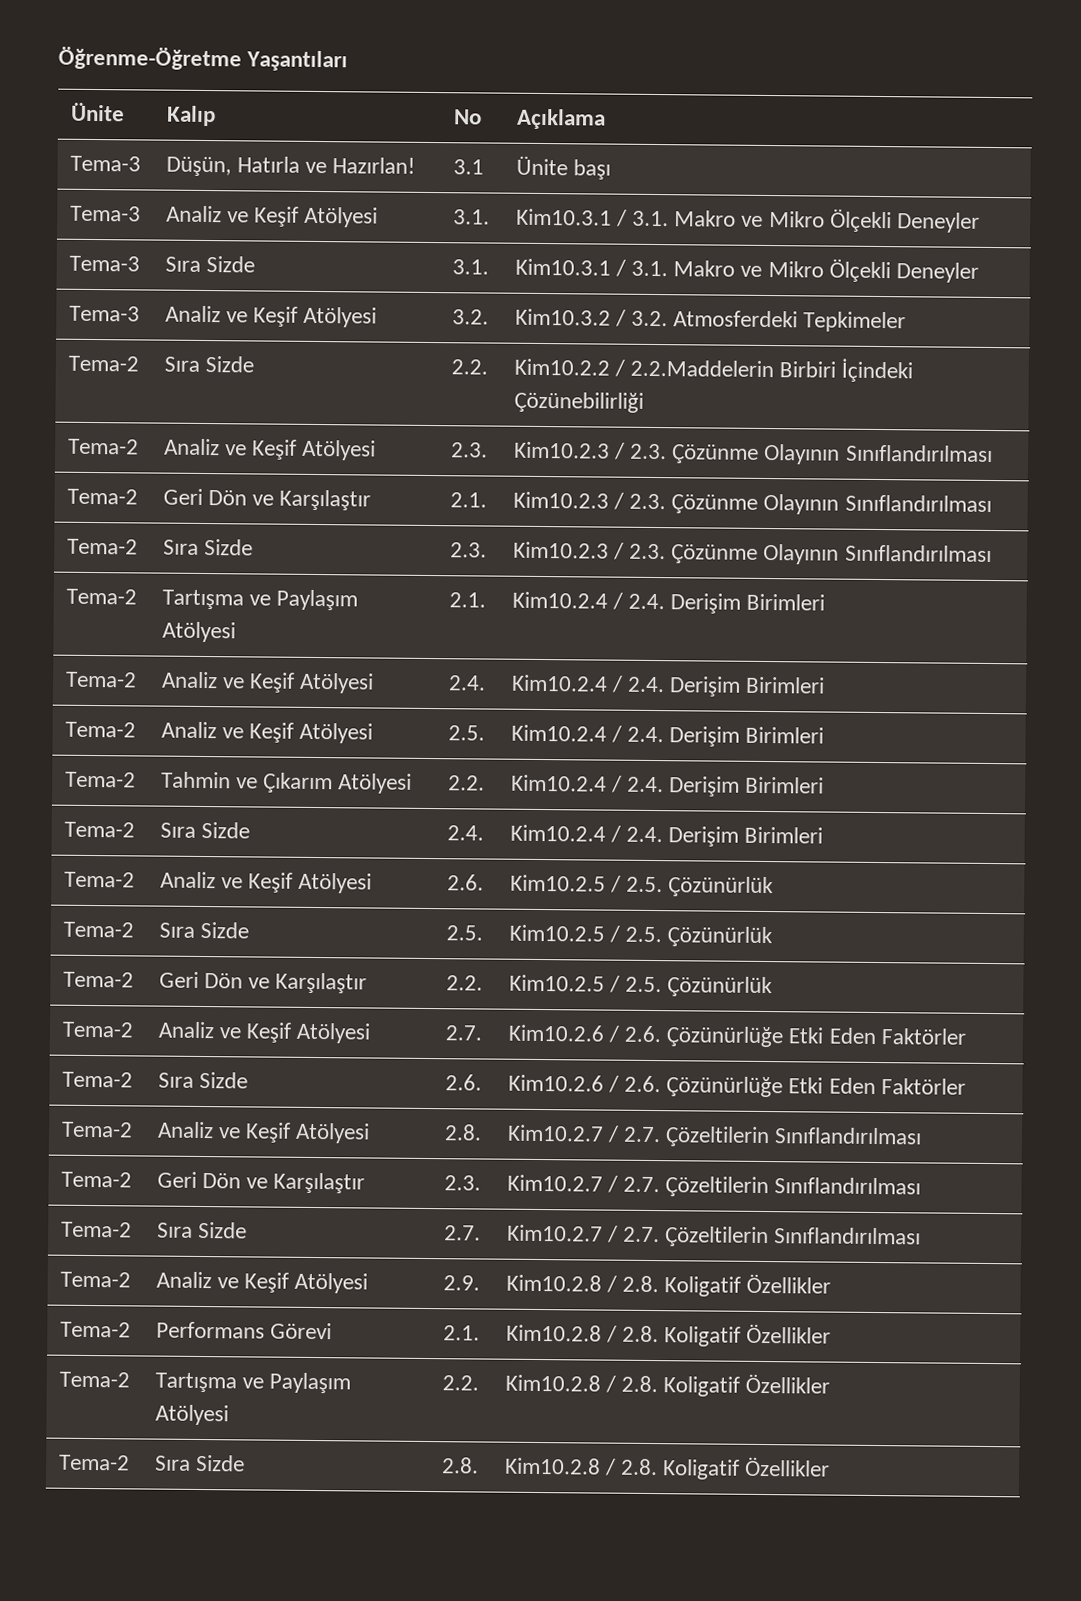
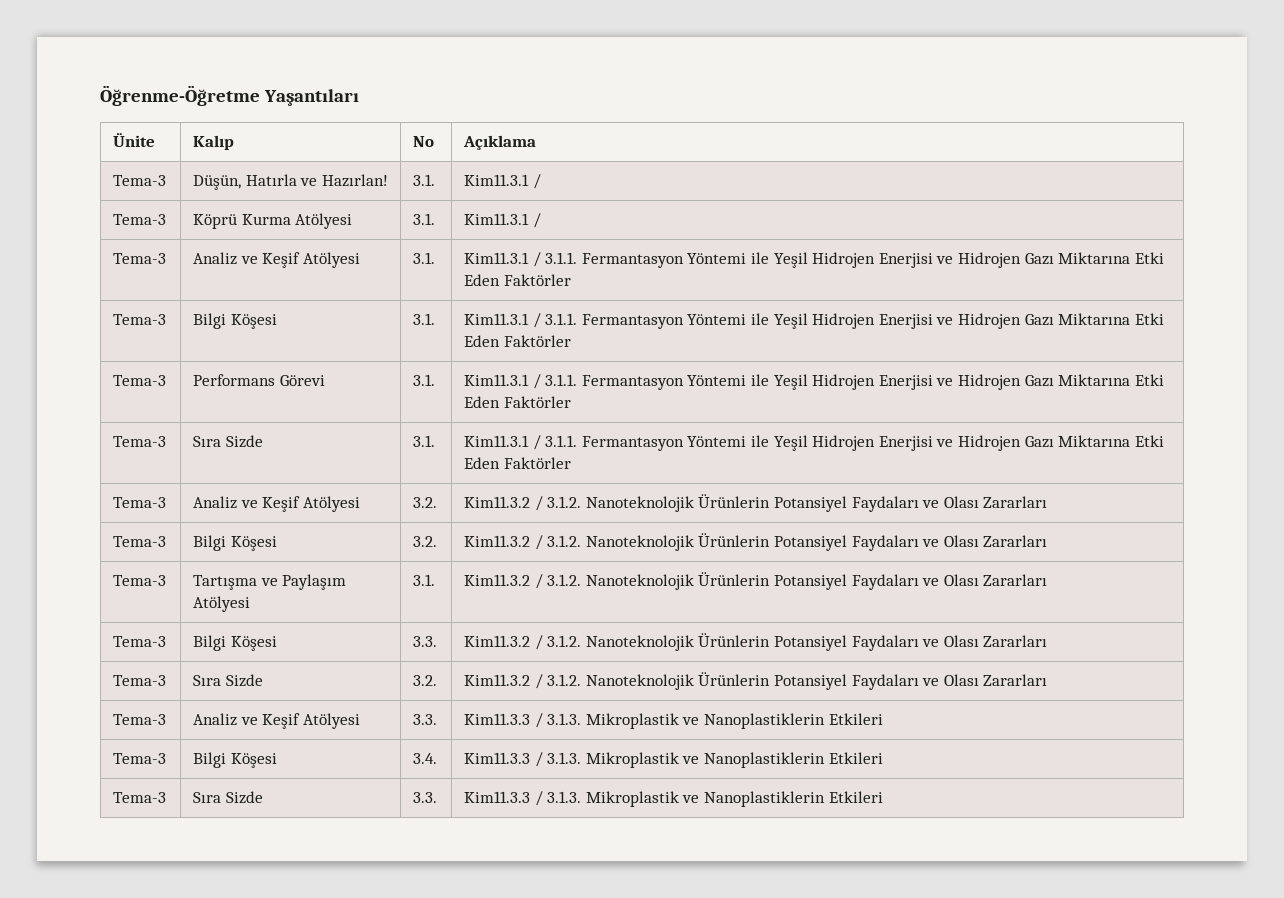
- Tema-3 | Düşün, Hatırla ve Hazırlan! | 3.1 | Ünite başı
+ Tema-3 | Düşün, Hatırla ve Hazırlan! | 3.1. | Kim11.3.1 /
+ Tema-3 | Köprü Kurma Atölyesi | 3.1. | Kim11.3.1 /
- Tema-3 | Analiz ve Keşif Atölyesi | 3.1. | Kim10.3.1 / 3.1. Makro ve Mikro Ölçekli Deneyler
- Tema-3 | Sıra Sizde | 3.1. | Kim10.3.1 / 3.1. Makro ve Mikro Ölçekli Deneyler
+ Tema-3 | Analiz ve Keşif Atölyesi | 3.1. | Kim11.3.1 / 3.1.1. Fermantasyon Yöntemi ile Yeşil Hidrojen Enerjisi ve Hidrojen Gazı Miktarına Etki Eden Faktörler
+ Tema-3 | Bilgi Köşesi | 3.1. | Kim11.3.1 / 3.1.1. Fermantasyon Yöntemi ile Yeşil Hidrojen Enerjisi ve Hidrojen Gazı Miktarına Etki Eden Faktörler
+ Tema-3 | Performans Görevi | 3.1. | Kim11.3.1 / 3.1.1. Fermantasyon Yöntemi ile Yeşil Hidrojen Enerjisi ve Hidrojen Gazı Miktarına Etki Eden Faktörler
+ Tema-3 | Sıra Sizde | 3.1. | Kim11.3.1 / 3.1.1. Fermantasyon Yöntemi ile Yeşil Hidrojen Enerjisi ve Hidrojen Gazı Miktarına Etki Eden Faktörler
- Tema-3 | Analiz ve Keşif Atölyesi | 3.2. | Kim10.3.2 / 3.2. Atmosferdeki Tepkimeler
- Tema-2 | Sıra Sizde | 2.2. | Kim10.2.2 / 2.2.Maddelerin Birbiri İçindeki Çözünebilirliği
- Tema-2 | Analiz ve Keşif Atölyesi | 2.3. | Kim10.2.3 / 2.3. Çözünme Olayının Sınıflandırılması
- Tema-2 | Geri Dön ve Karşılaştır | 2.1. | Kim10.2.3 / 2.3. Çözünme Olayının Sınıflandırılması
- Tema-2 | Sıra Sizde | 2.3. | Kim10.2.3 / 2.3. Çözünme Olayının Sınıflandırılması
- Tema-2 | Tartışma ve Paylaşım Atölyesi | 2.1. | Kim10.2.4 / 2.4. Derişim Birimleri
- Tema-2 | Analiz ve Keşif Atölyesi | 2.4. | Kim10.2.4 / 2.4. Derişim Birimleri
- Tema-2 | Analiz ve Keşif Atölyesi | 2.5. | Kim10.2.4 / 2.4. Derişim Birimleri
- Tema-2 | Tahmin ve Çıkarım Atölyesi | 2.2. | Kim10.2.4 / 2.4. Derişim Birimleri
- Tema-2 | Sıra Sizde | 2.4. | Kim10.2.4 / 2.4. Derişim Birimleri
- Tema-2 | Analiz ve Keşif Atölyesi | 2.6. | Kim10.2.5 / 2.5. Çözünürlük
- Tema-2 | Sıra Sizde | 2.5. | Kim10.2.5 / 2.5. Çözünürlük
- Tema-2 | Geri Dön ve Karşılaştır | 2.2. | Kim10.2.5 / 2.5. Çözünürlük
- Tema-2 | Analiz ve Keşif Atölyesi | 2.7. | Kim10.2.6 / 2.6. Çözünürlüğe Etki Eden Faktörler
- Tema-2 | Sıra Sizde | 2.6. | Kim10.2.6 / 2.6. Çözünürlüğe Etki Eden Faktörler
- Tema-2 | Analiz ve Keşif Atölyesi | 2.8. | Kim10.2.7 / 2.7. Çözeltilerin Sınıflandırılması
- Tema-2 | Geri Dön ve Karşılaştır | 2.3. | Kim10.2.7 / 2.7. Çözeltilerin Sınıflandırılması
- Tema-2 | Sıra Sizde | 2.7. | Kim10.2.7 / 2.7. Çözeltilerin Sınıflandırılması
- Tema-2 | Analiz ve Keşif Atölyesi | 2.9. | Kim10.2.8 / 2.8. Koligatif Özellikler
- Tema-2 | Performans Görevi | 2.1. | Kim10.2.8 / 2.8. Koligatif Özellikler
- Tema-2 | Tartışma ve Paylaşım Atölyesi | 2.2. | Kim10.2.8 / 2.8. Koligatif Özellikler
- Tema-2 | Sıra Sizde | 2.8. | Kim10.2.8 / 2.8. Koligatif Özellikler
+ Tema-3 | Analiz ve Keşif Atölyesi | 3.2. | Kim11.3.2 / 3.1.2. Nanoteknolojik Ürünlerin Potansiyel Faydaları ve Olası Zararları
+ Tema-3 | Bilgi Köşesi | 3.2. | Kim11.3.2 / 3.1.2. Nanoteknolojik Ürünlerin Potansiyel Faydaları ve Olası Zararları
+ Tema-3 | Tartışma ve Paylaşım Atölyesi | 3.1. | Kim11.3.2 / 3.1.2. Nanoteknolojik Ürünlerin Potansiyel Faydaları ve Olası Zararları
+ Tema-3 | Bilgi Köşesi | 3.3. | Kim11.3.2 / 3.1.2. Nanoteknolojik Ürünlerin Potansiyel Faydaları ve Olası Zararları
+ Tema-3 | Sıra Sizde | 3.2. | Kim11.3.2 / 3.1.2. Nanoteknolojik Ürünlerin Potansiyel Faydaları ve Olası Zararları
+ Tema-3 | Analiz ve Keşif Atölyesi | 3.3. | Kim11.3.3 / 3.1.3. Mikroplastik ve Nanoplastiklerin Etkileri
+ Tema-3 | Bilgi Köşesi | 3.4. | Kim11.3.3 / 3.1.3. Mikroplastik ve Nanoplastiklerin Etkileri
+ Tema-3 | Sıra Sizde | 3.3. | Kim11.3.3 / 3.1.3. Mikroplastik ve Nanoplastiklerin Etkileri

